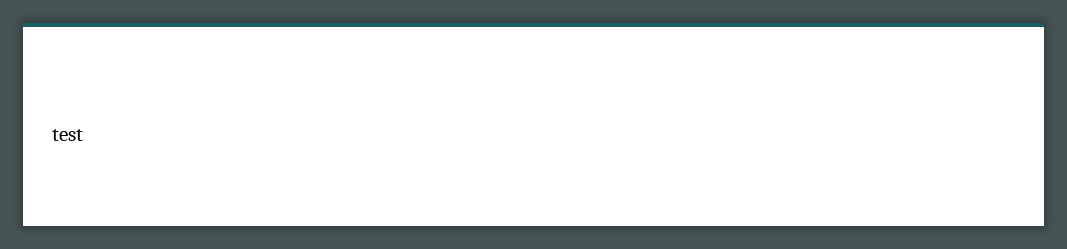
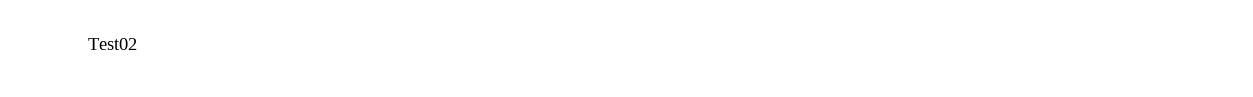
- test
+ Test02

